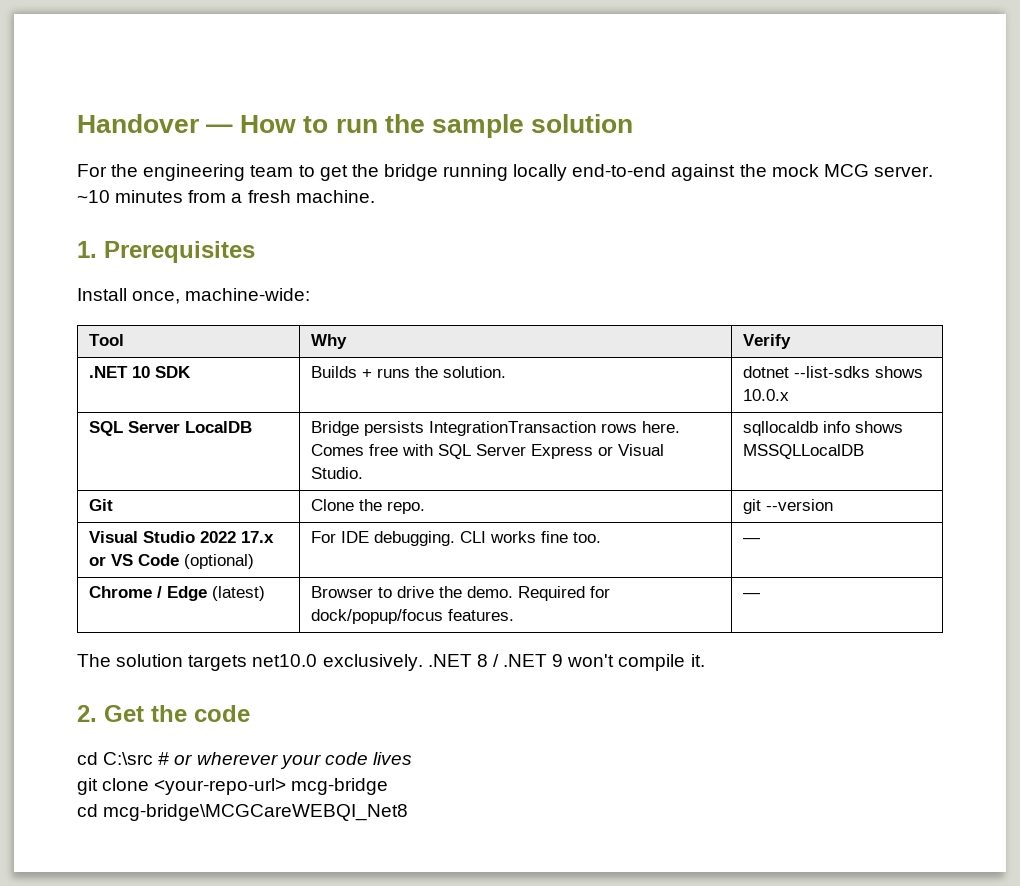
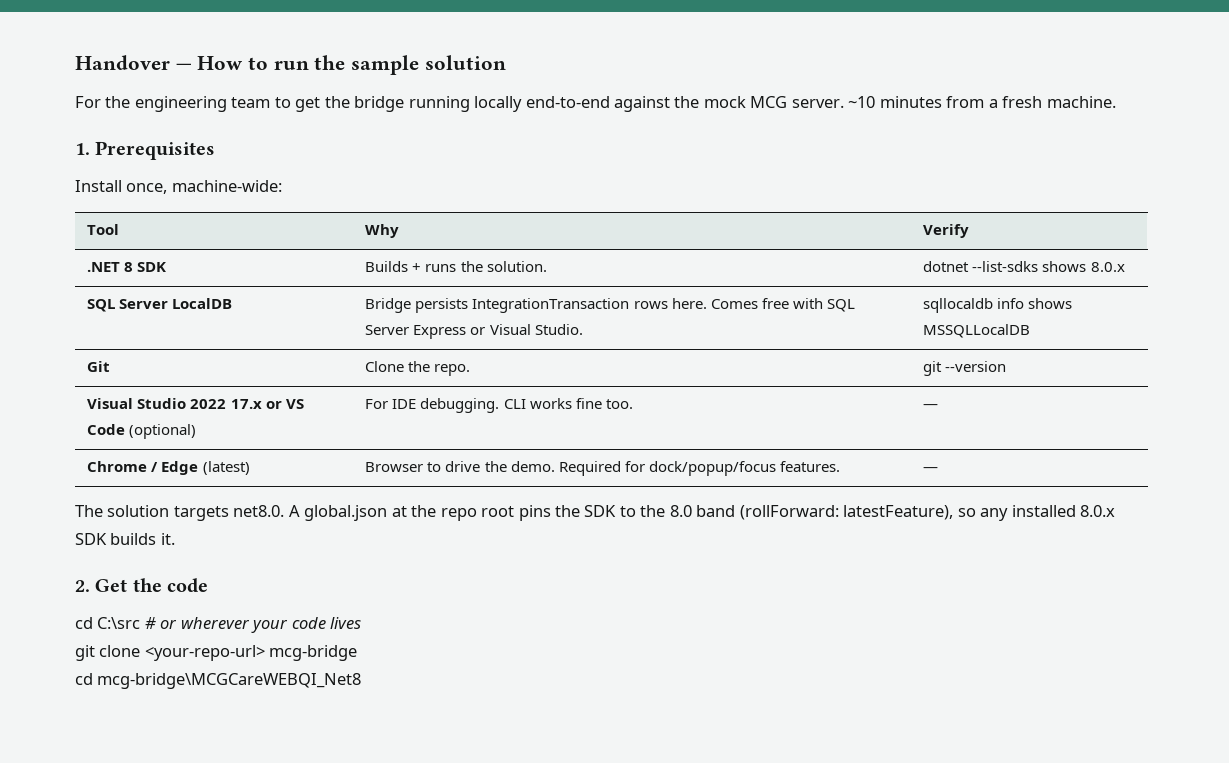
- .NET 10 SDK | Builds + runs the solution. | dotnet --list-sdks shows 10.0.x
+ .NET 8 SDK | Builds + runs the solution. | dotnet --list-sdks shows 8.0.x
- The solution targets net10.0 exclusively. .NET 8 / .NET 9 won't compile it.
+ The solution targets net8.0. A global.json at the repo root pins the SDK to the 8.0 band (rollForward: latestFeature), so any installed 8.0.x SDK builds it.

